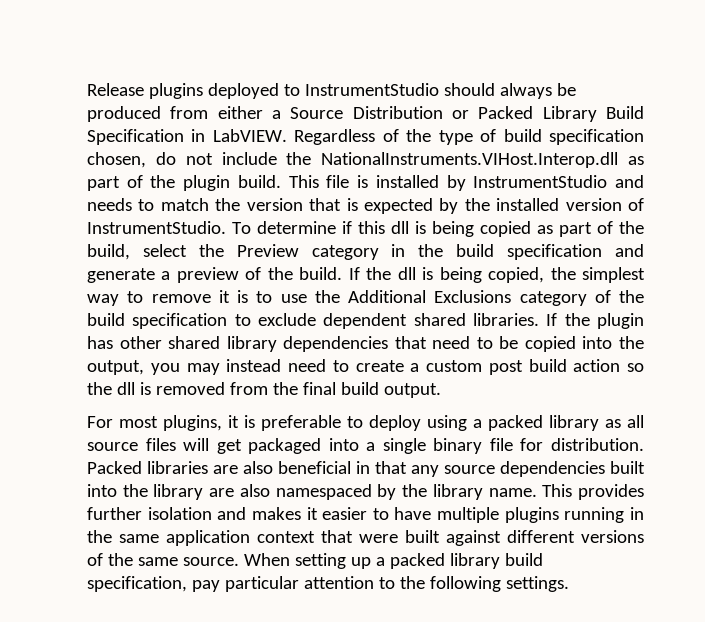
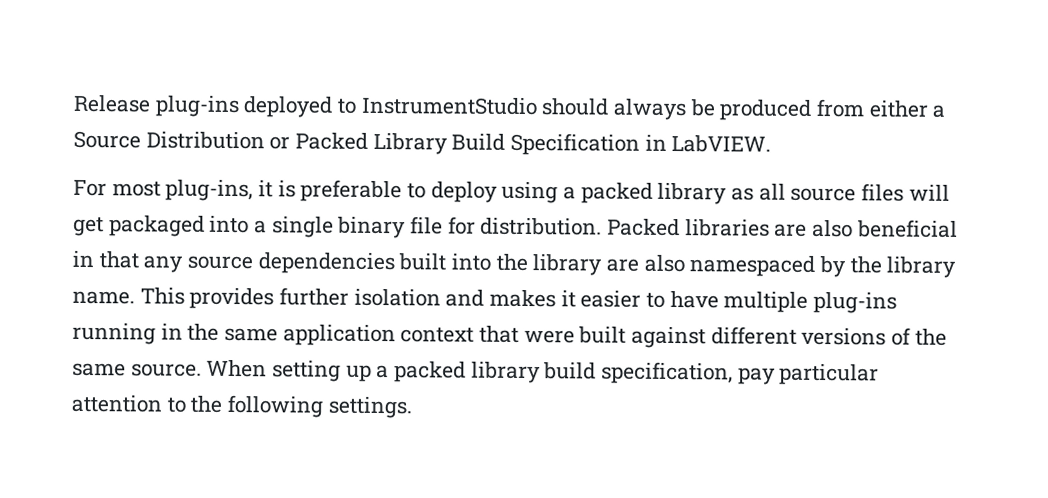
- Release plugins deployed to InstrumentStudio should always be produced from either a Source Distribution or Packed Library Build Specification in LabVIEW. Regardless of the type of build specification chosen, do not include the NationalInstruments.VIHost.Interop.dll as part of the plugin build. This file is installed by InstrumentStudio and needs to match the version that is expected by the installed version of InstrumentStudio. To determine if this dll is being copied as part of the build, select the Preview category in the build specification and generate a preview of the build. If the dll is being copied, the simplest way to remove it is to use the Additional Exclusions category of the build specification to exclude dependent shared libraries. If the plugin has other shared library dependencies that need to be copied into the output, you may instead need to create a custom post build action so the dll is removed from the final build output.
+ Release plug-ins deployed to InstrumentStudio should always be produced from either a Source Distribution or Packed Library Build Specification in LabVIEW.
- For most plugins, it is preferable to deploy using a packed library as all source files will get packaged into a single binary file for distribution.
+ For most plug-ins, it is preferable to deploy using a packed library as all source files will get packaged into a single binary file for distribution.
- This provides further isolation and makes it easier to have multiple plugins running in the same application context that were built against different versions of the same source.
+ This provides further isolation and makes it easier to have multiple plug-ins running in the same application context that were built against different versions of the same source.

